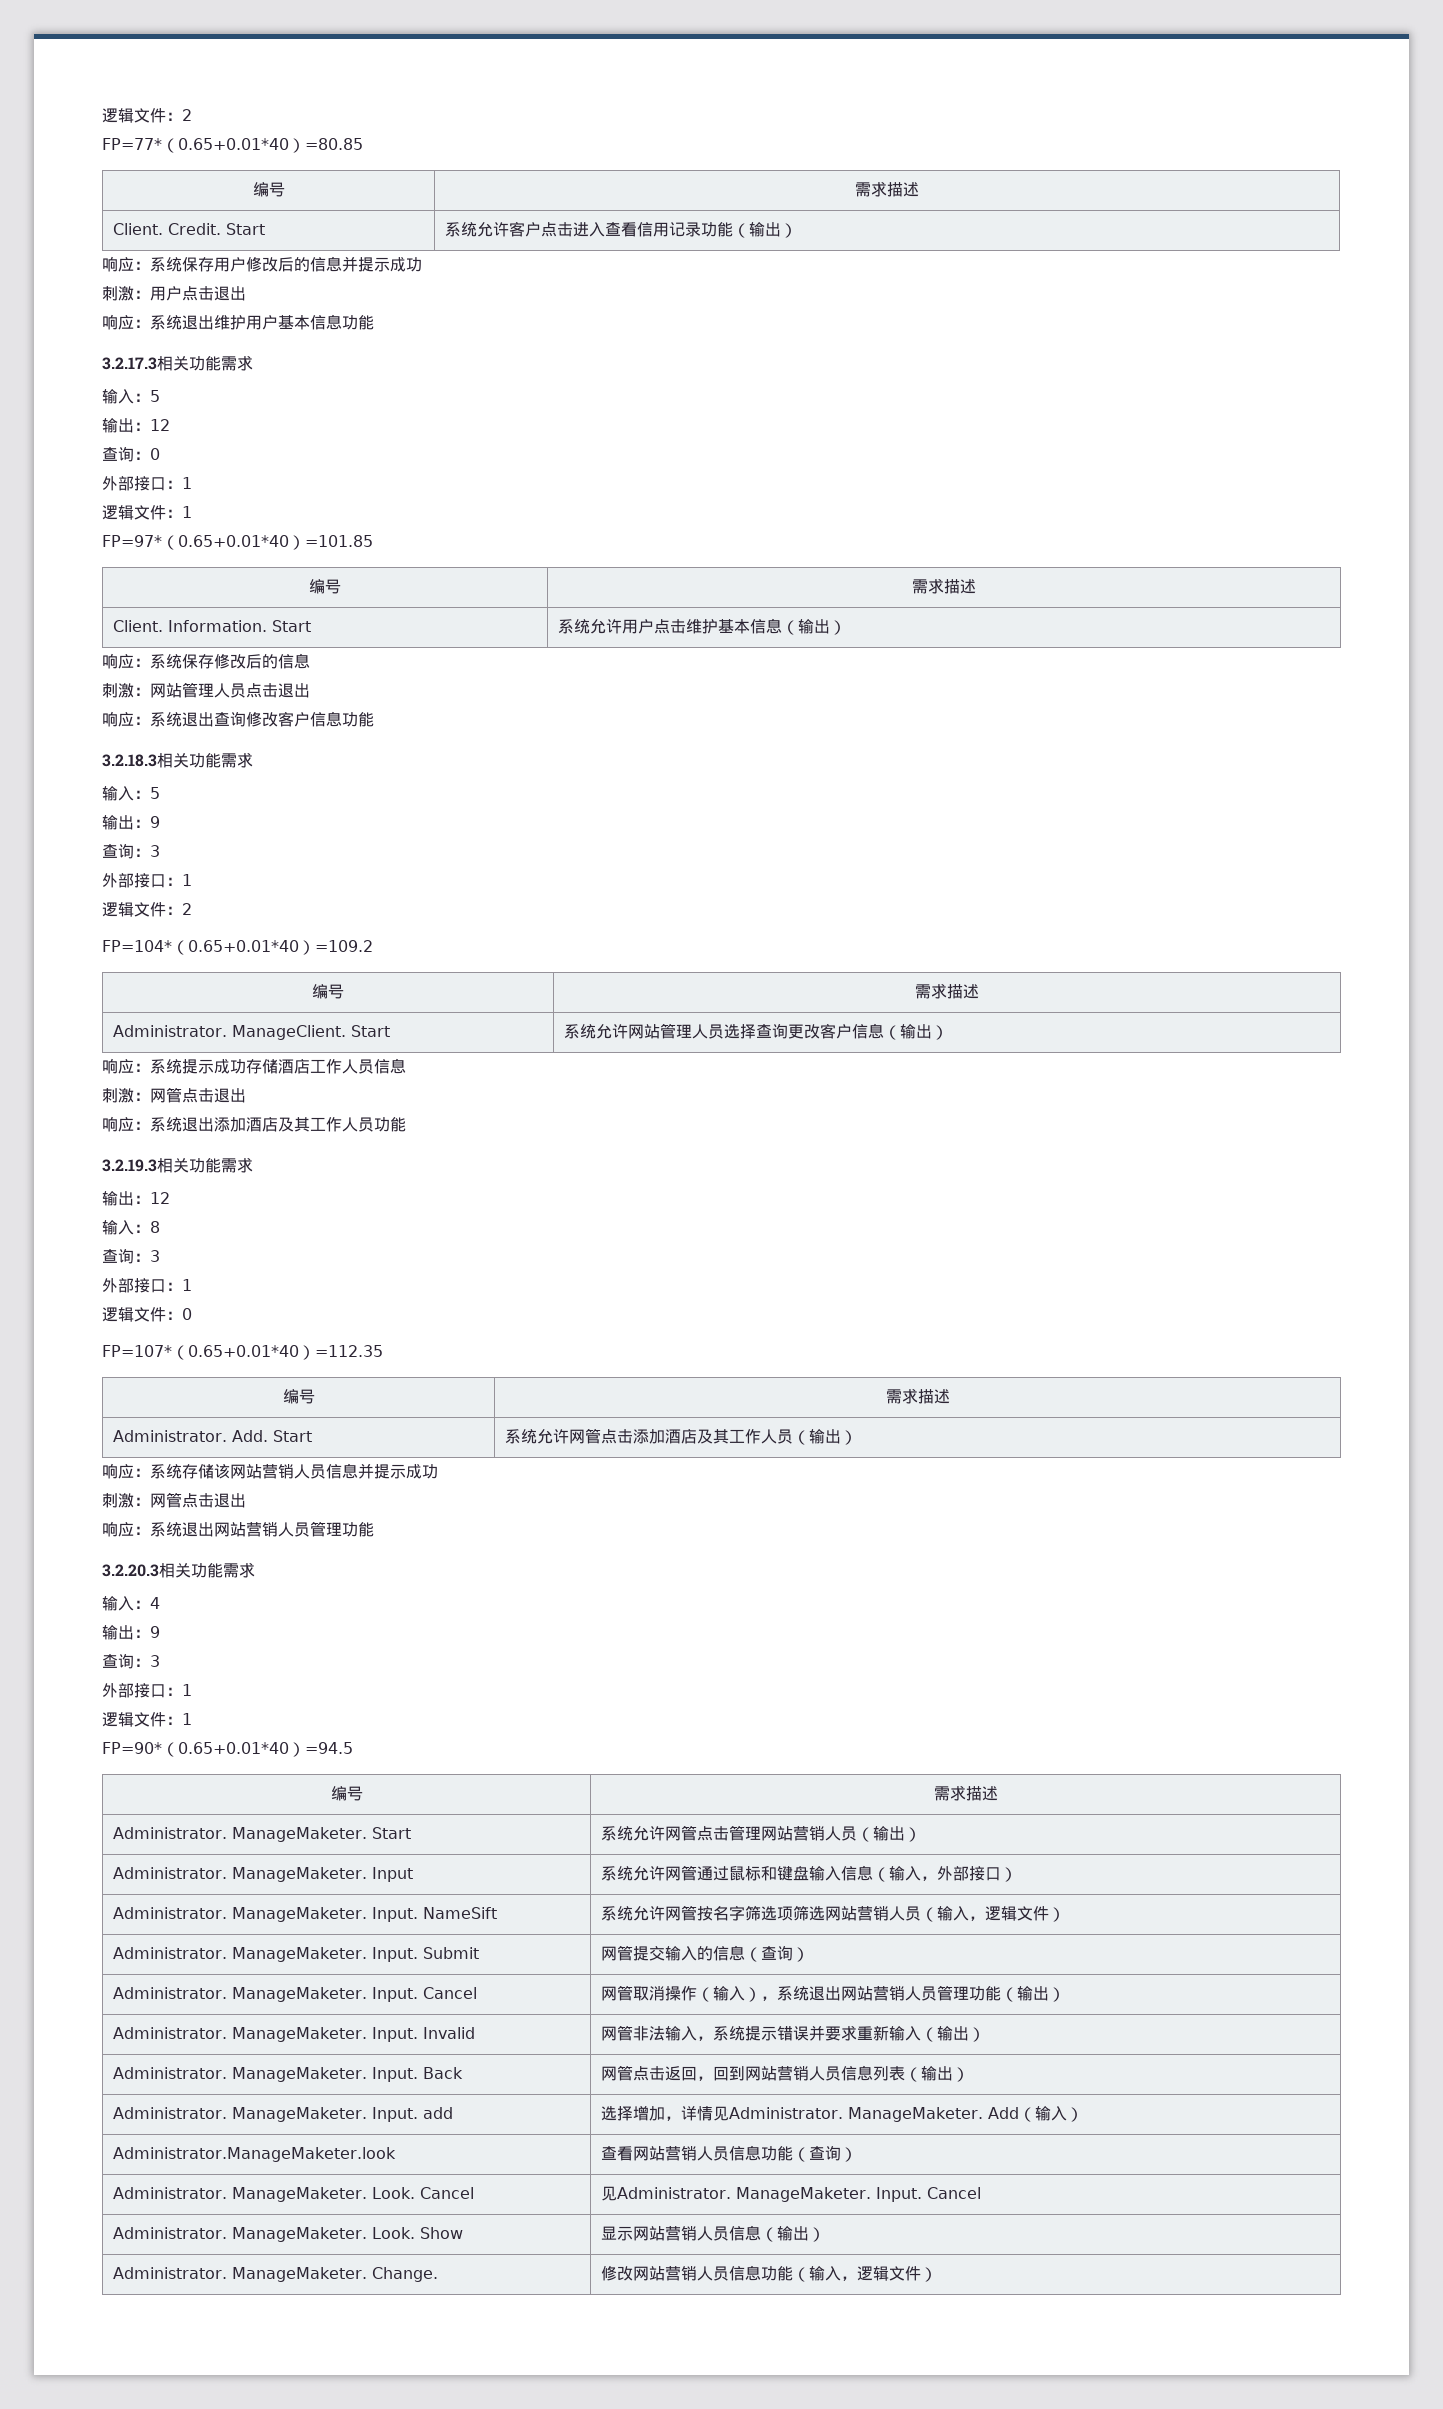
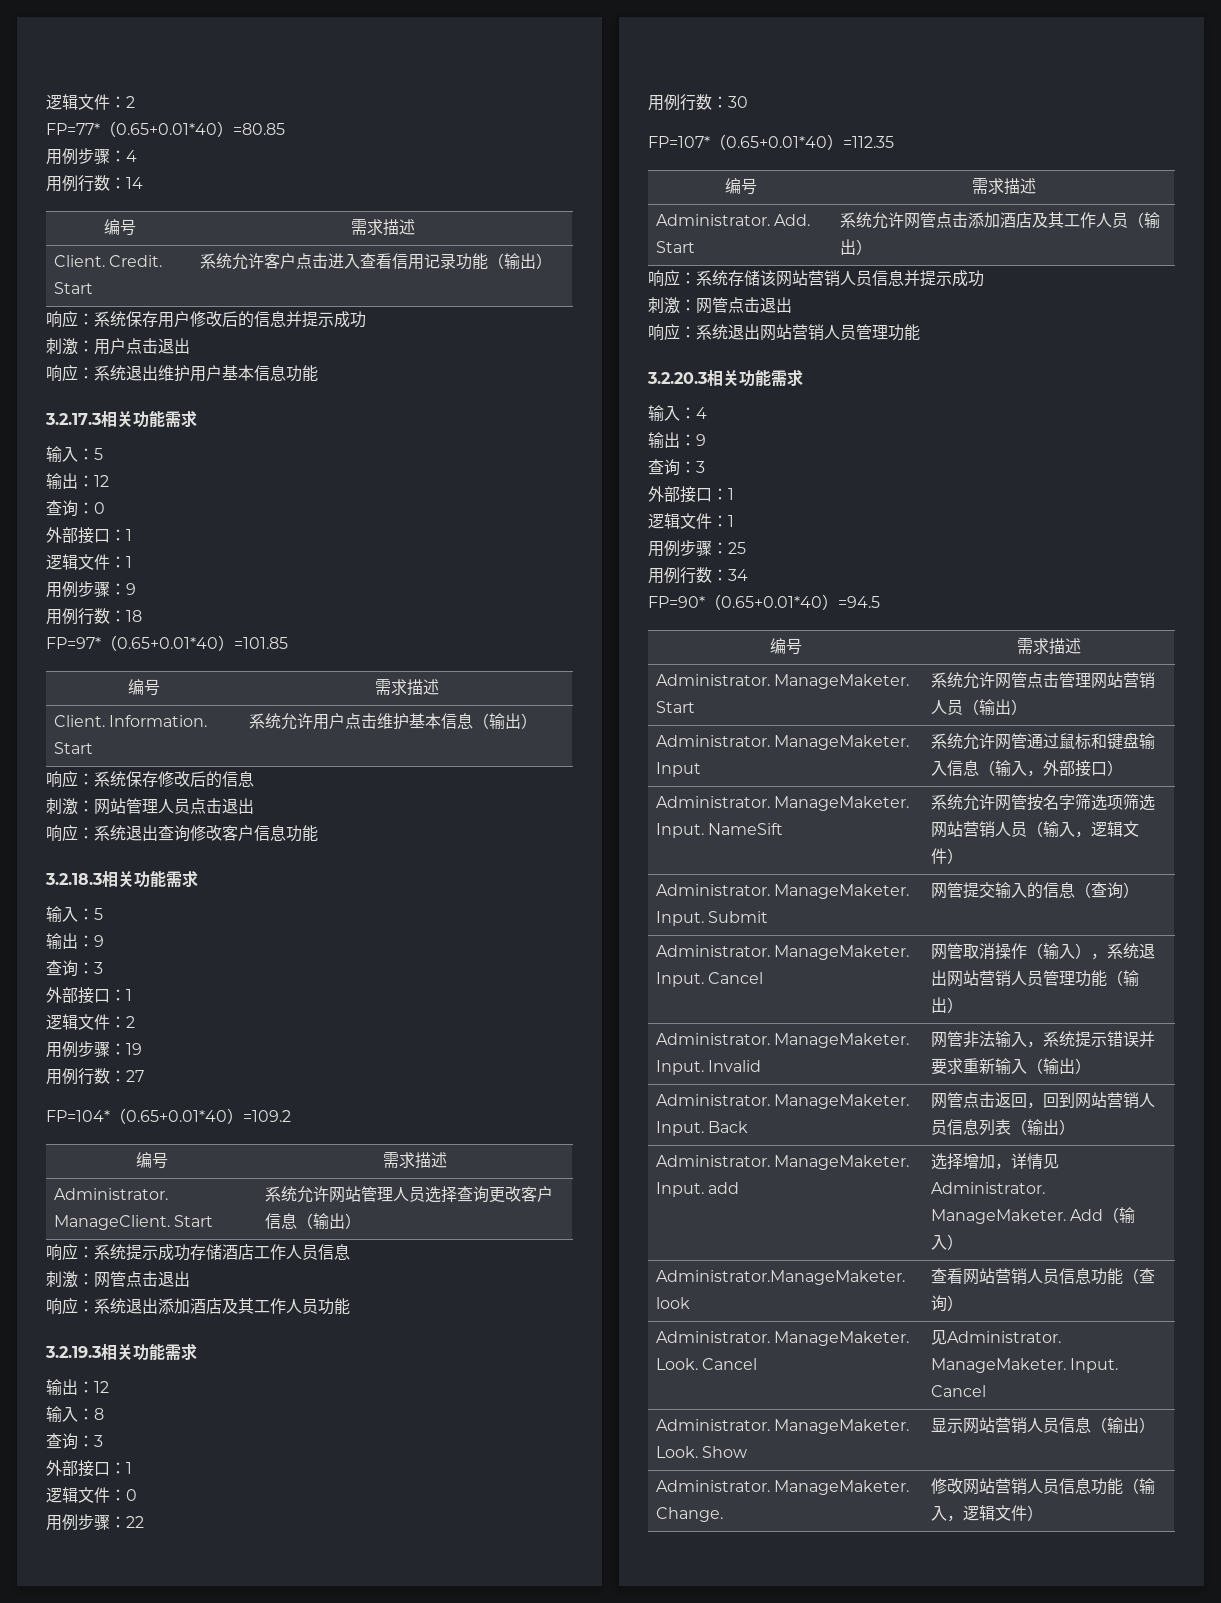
+ 用例步骤：4
+ 用例行数：14
+ 用例步骤：9
+ 用例行数：18
+ 用例步骤：19
+ 用例行数：27
+ 用例步骤：22
+ 用例行数：30
+ 用例步骤：25
+ 用例行数：34

